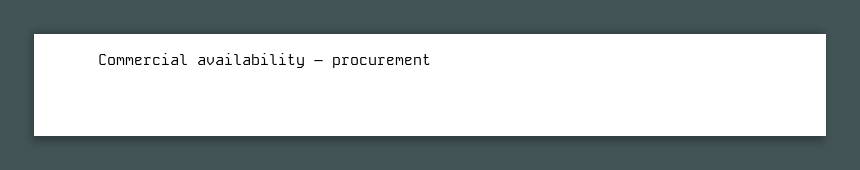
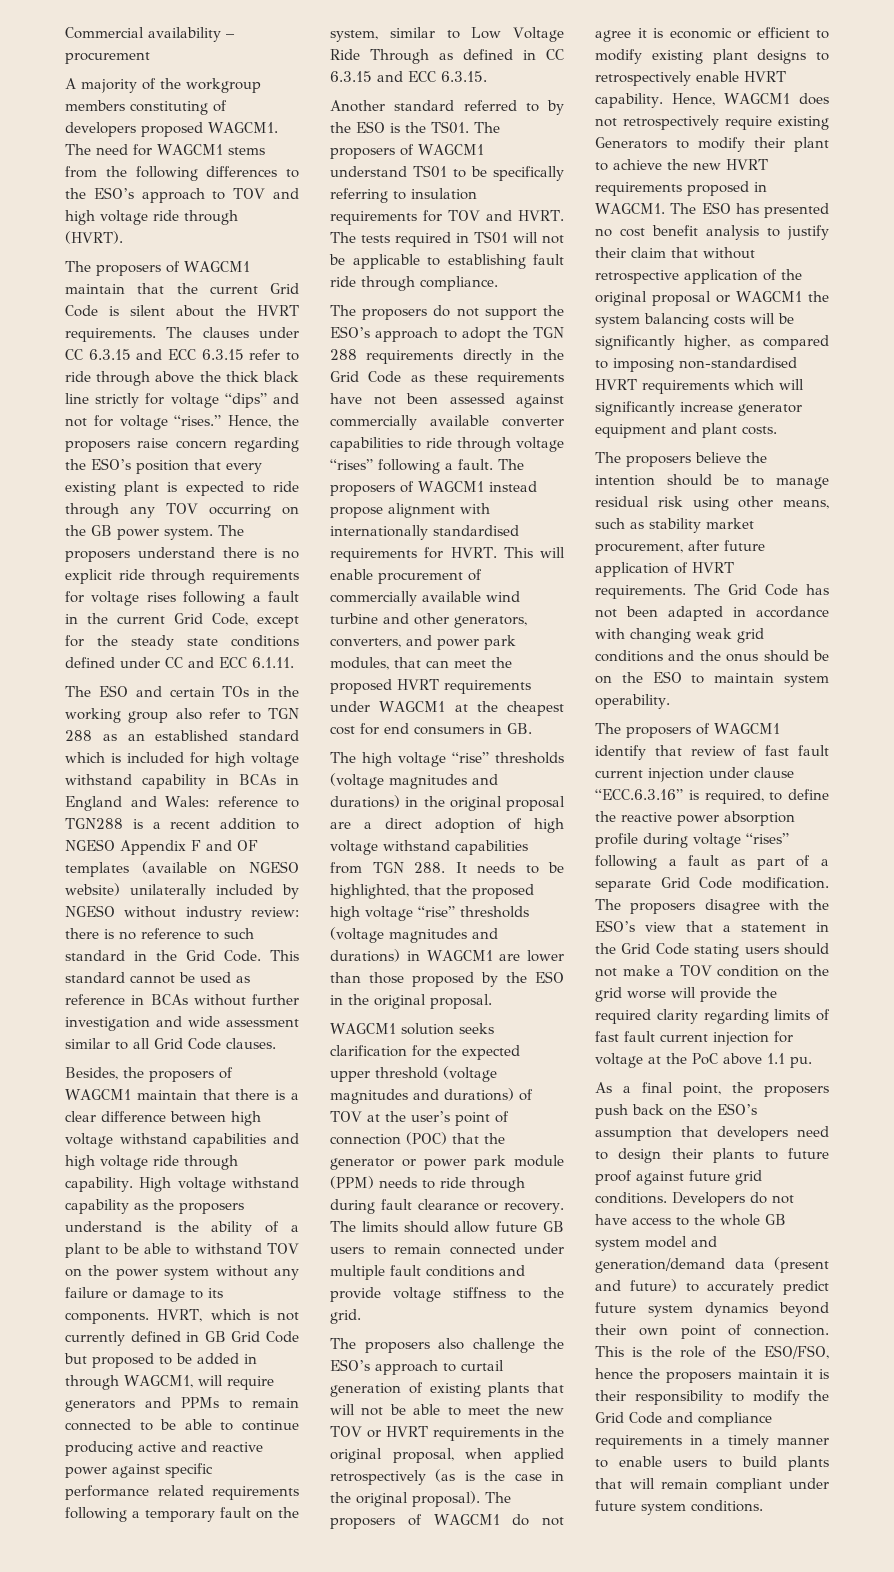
+ A majority of the workgroup members constituting of developers proposed WAGCM1. The need for WAGCM1 stems from the following differences to the ESO’s approach to TOV and high voltage ride through (HVRT).
+ The proposers of WAGCM1 maintain that the current Grid Code is silent about the HVRT requirements. The clauses under CC 6.3.15 and ECC 6.3.15 refer to ride through above the thick black line strictly for voltage “dips” and not for voltage “rises.” Hence, the proposers raise concern regarding the ESO’s position that every existing plant is expected to ride through any TOV occurring on the GB power system. The proposers understand there is no explicit ride through requirements for voltage rises following a fault in the current Grid Code, except for the steady state conditions defined under CC and ECC 6.1.11.
+ The ESO and certain TOs in the working group also refer to TGN 288 as an established standard which is included for high voltage withstand capability in BCAs in England and Wales: reference to TGN288 is a recent addition to NGESO Appendix F and OF templates (available on NGESO website) unilaterally included by NGESO without industry review: there is no reference to such standard in the Grid Code. This standard cannot be used as reference in BCAs without further investigation and wide assessment similar to all Grid Code clauses.
+ Besides, the proposers of WAGCM1 maintain that there is a clear difference between high voltage withstand capabilities and high voltage ride through capability. High voltage withstand capability as the proposers understand is the ability of a plant to be able to withstand TOV on the power system without any failure or damage to its components. HVRT, which is not currently defined in GB Grid Code but proposed to be added in through WAGCM1, will require generators and PPMs to remain connected to be able to continue producing active and reactive power against specific performance related requirements following a temporary fault on the system, similar to Low Voltage Ride Through as defined in CC 6.3.15 and ECC 6.3.15.
+ Another standard referred to by the ESO is the TS01. The proposers of WAGCM1 understand TS01 to be specifically referring to insulation requirements for TOV and HVRT. The tests required in TS01 will not be applicable to establishing fault ride through compliance.
+ The proposers do not support the ESO’s approach to adopt the TGN 288 requirements directly in the Grid Code as these requirements have not been assessed against commercially available converter capabilities to ride through voltage “rises” following a fault. The proposers of WAGCM1 instead propose alignment with internationally standardised requirements for HVRT. This will enable procurement of commercially available wind turbine and other generators, converters, and power park modules, that can meet the proposed HVRT requirements under WAGCM1 at the cheapest cost for end consumers in GB.
+ The high voltage “rise” thresholds (voltage magnitudes and durations) in the original proposal are a direct adoption of high voltage withstand capabilities from TGN 288. It needs to be highlighted, that the proposed high voltage “rise” thresholds (voltage magnitudes and durations) in WAGCM1 are lower than those proposed by the ESO in the original proposal.
+ WAGCM1 solution seeks clarification for the expected upper threshold (voltage magnitudes and durations) of TOV at the user’s point of connection (POC) that the generator or power park module (PPM) needs to ride through during fault clearance or recovery. The limits should allow future GB users to remain connected under multiple fault conditions and provide voltage stiffness to the grid.
+ The proposers also challenge the ESO’s approach to curtail generation of existing plants that will not be able to meet the new TOV or HVRT requirements in the original proposal, when applied retrospectively (as is the case in the original proposal). The proposers of WAGCM1 do not agree it is economic or efficient to modify existing plant designs to retrospectively enable HVRT capability. Hence, WAGCM1 does not retrospectively require existing Generators to modify their plant to achieve the new HVRT requirements proposed in WAGCM1. The ESO has presented no cost benefit analysis to justify their claim that without retrospective application of the original proposal or WAGCM1 the system balancing costs will be significantly higher, as compared to imposing non-standardised HVRT requirements which will significantly increase generator equipment and plant costs.
+ The proposers believe the intention should be to manage residual risk using other means, such as stability market procurement, after future application of HVRT requirements. The Grid Code has not been adapted in accordance with changing weak grid conditions and the onus should be on the ESO to maintain system operability.
+ The proposers of WAGCM1 identify that review of fast fault current injection under clause “ECC.6.3.16” is required, to define the reactive power absorption profile during voltage “rises” following a fault as part of a separate Grid Code modification. The proposers disagree with the ESO’s view that a statement in the Grid Code stating users should not make a TOV condition on the grid worse will provide the required clarity regarding limits of fast fault current injection for voltage at the PoC above 1.1 pu.
+ As a final point, the proposers push back on the ESO’s assumption that developers need to design their plants to future proof against future grid conditions. Developers do not have access to the whole GB system model and generation/demand data (present and future) to accurately predict future system dynamics beyond their own point of connection. This is the role of the ESO/FSO, hence the proposers maintain it is their responsibility to modify the Grid Code and compliance requirements in a timely manner to enable users to build plants that will remain compliant under future system conditions.

